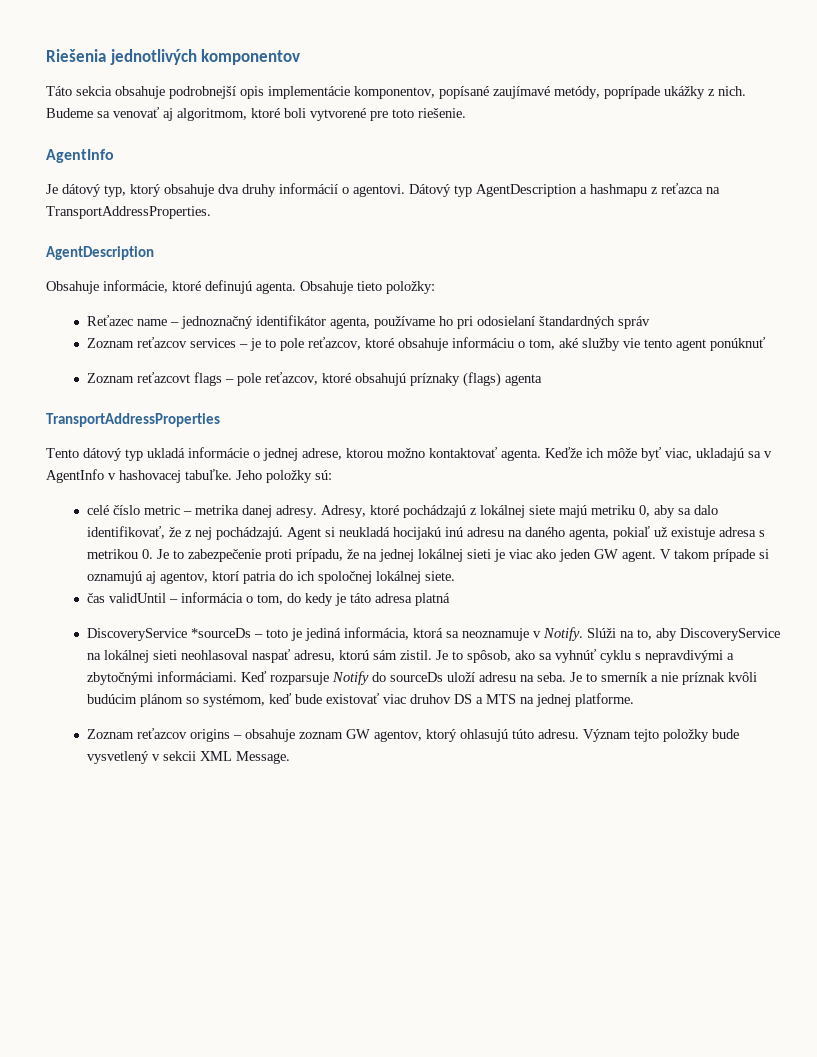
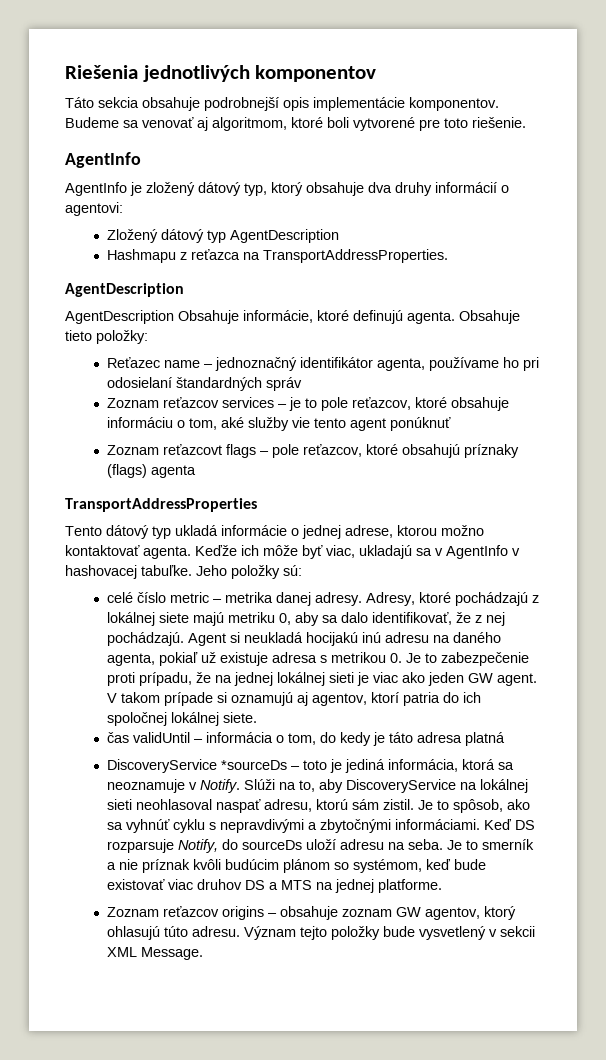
- Táto sekcia obsahuje podrobnejší opis implementácie komponentov, popísané zaujímavé metódy, poprípade ukážky z nich.
+ Táto sekcia obsahuje podrobnejší opis implementácie komponentov.
- Je dátový typ, ktorý obsahuje dva druhy informácií o agentovi. Dátový typ AgentDescription a hashmapu z reťazca na TransportAddressProperties.
+ AgentInfo je zložený dátový typ, ktorý obsahuje dva druhy informácií o agentovi:
+ Zložený dátový typ AgentDescription
+ Hashmapu z reťazca na TransportAddressProperties.
- Obsahuje informácie, ktoré definujú agenta.
+ AgentDescription Obsahuje informácie, ktoré definujú agenta.
- Keď rozparsuje Notify do sourceDs uloží adresu na seba.
+ Keď DS rozparsuje Notify, do sourceDs uloží adresu na seba.

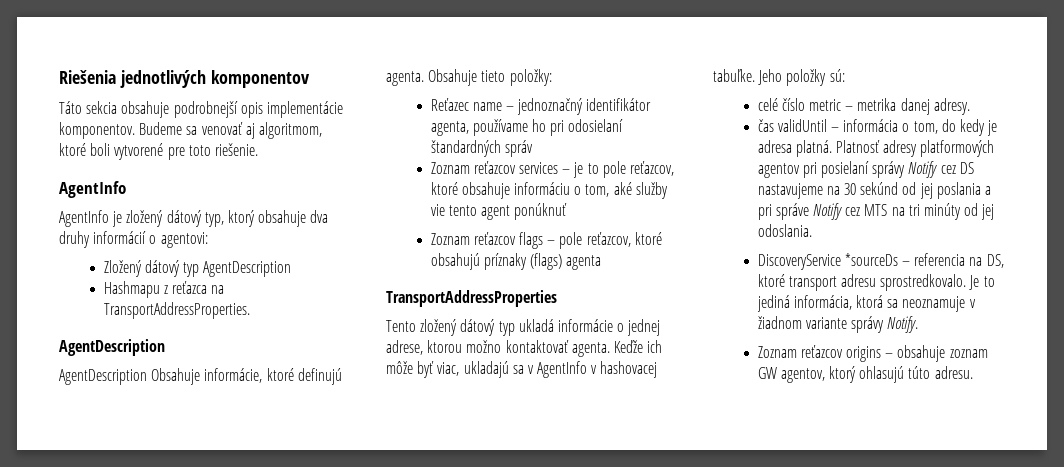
- Zoznam reťazcovt flags – pole reťazcov, ktoré obsahujú príznaky (flags) agenta
+ Zoznam reťazcov flags – pole reťazcov, ktoré obsahujú príznaky (flags) agenta
- Tento dátový typ ukladá informácie o jednej adrese, ktorou možno kontaktovať agenta.
+ Tento zložený dátový typ ukladá informácie o jednej adrese, ktorou možno kontaktovať agenta.
- Adresy, ktoré pochádzajú z lokálnej siete majú metriku 0, aby sa dalo identifikovať, že z nej pochádzajú. Agent si neukladá hocijakú inú adresu na daného agenta, pokiaľ už existuje adresa s metrikou 0. Je to zabezpečenie proti prípadu, že na jednej lokálnej sieti je viac ako jeden GW agent. V takom prípade si oznamujú aj agentov, ktorí patria do ich spoločnej lokálnej siete.
- čas validUntil – informácia o tom, do kedy je táto adresa platná
- DiscoveryService *sourceDs – toto je jediná informácia, ktorá sa neoznamuje v Notify. Slúži na to, aby DiscoveryService na lokálnej sieti neohlasoval naspať adresu, ktorú sám zistil. Je to spôsob, ako sa vyhnúť cyklu s nepravdivými a zbytočnými informáciami. Keď DS rozparsuje Notify, do sourceDs uloží adresu na seba. Je to smerník a nie príznak kvôli budúcim plánom so systémom, keď bude existovať viac druhov DS a MTS na jednej platforme.
+ čas validUntil – informácia o tom, do kedy je adresa platná. Platnosť adresy platformových agentov pri posielaní správy Notify cez DS nastavujeme na 30 sekúnd od jej poslania a pri správe Notify cez MTS na tri minúty od jej odoslania.
+ DiscoveryService *sourceDs – referencia na DS, ktoré transport adresu sprostredkovalo. Je to jediná informácia, ktorá sa neoznamuje v žiadnom variante správy Notify.
- Význam tejto položky bude vysvetlený v sekcii XML Message.

